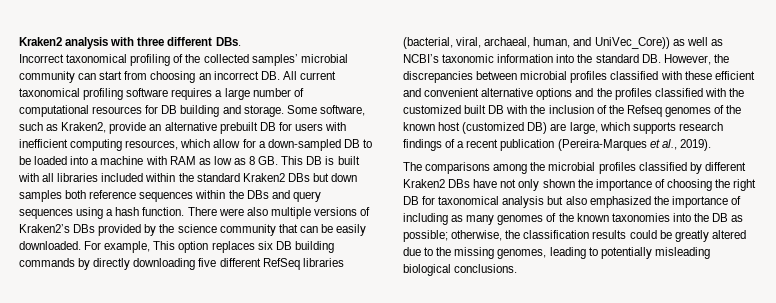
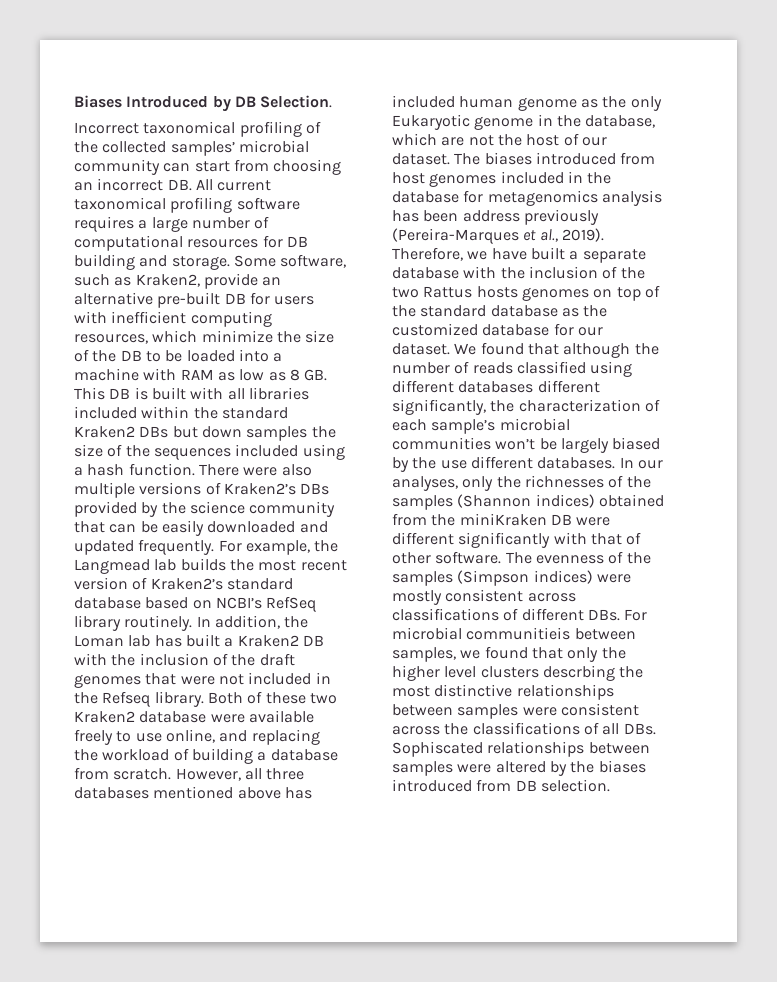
- Kraken2 analysis with three different DBs.
+ Biases Introduced by DB Selection.
- Some software, such as Kraken2, provide an alternative prebuilt DB for users with inefficient computing resources, which allow for a down-sampled DB to be loaded into a machine with RAM as low as 8 GB. This DB is built with all libraries included within the standard Kraken2 DBs but down samples both reference sequences within the DBs and query sequences using a hash function.
+ Some software, such as Kraken2, provide an alternative pre-built DB for users with inefficient computing resources, which minimize the size of the DB to be loaded into a machine with RAM as low as 8 GB. This DB is built with all libraries included within the standard Kraken2 DBs but down samples the size of the sequences included using a hash function.
- There were also multiple versions of Kraken2’s DBs provided by the science community that can be easily downloaded. For example, This option replaces six DB building commands by directly downloading five different RefSeq libraries (bacterial, viral, archaeal, human, and UniVec_Core)) as well as NCBI’s taxonomic information into the standard DB. However, the discrepancies between microbial profiles classified with these efficient and convenient alternative options and the profiles classified with the customized built DB with the inclusion of the Refseq genomes of the known host (customized DB) are large, which supports research findings of a recent publication (Pereira-Marques et al., 2019).
- The comparisons among the microbial profiles classified by different Kraken2 DBs have not only shown the importance of choosing the right DB for taxonomical analysis but also emphasized the importance of including as many genomes of the known taxonomies into the DB as possible; otherwise, the classification results could be greatly altered due to the missing genomes, leading to potentially misleading biological conclusions.
+ There were also multiple versions of Kraken2’s DBs provided by the science community that can be easily downloaded and updated frequently. For example, the Langmead lab builds the most recent version of Kraken2’s standard database based on NCBI’s RefSeq library routinely. In addition, the Loman lab has built a Kraken2 DB with the inclusion of the draft genomes that were not included in the Refseq library. Both of these two Kraken2 database were available freely to use online, and replacing the workload of building a database from scratch. However, all three databases mentioned above has included human genome as the only Eukaryotic genome in the database, which are not the host of our dataset. The biases introduced from host genomes included in the database for metagenomics analysis has been address previously (Pereira-Marques et al., 2019). Therefore, we have built a separate database with the inclusion of the two Rattus hosts genomes on top of the standard database as the customized database for our dataset. We found that although the number of reads classified using different databases different significantly, the characterization of each sample’s microbial communities won’t be largely biased by the use different databases. In our analyses, only the richnesses of the samples (Shannon indices) obtained from the miniKraken DB were different significantly with that of other software. The evenness of the samples (Simpson indices) were mostly consistent across classifications of different DBs. For microbial communitieis between samples, we found that only the higher level clusters descrbing the most distinctive relationships between samples were consistent across the classifications of all DBs. Sophiscated relationships between samples were altered by the biases introduced from DB selection.

